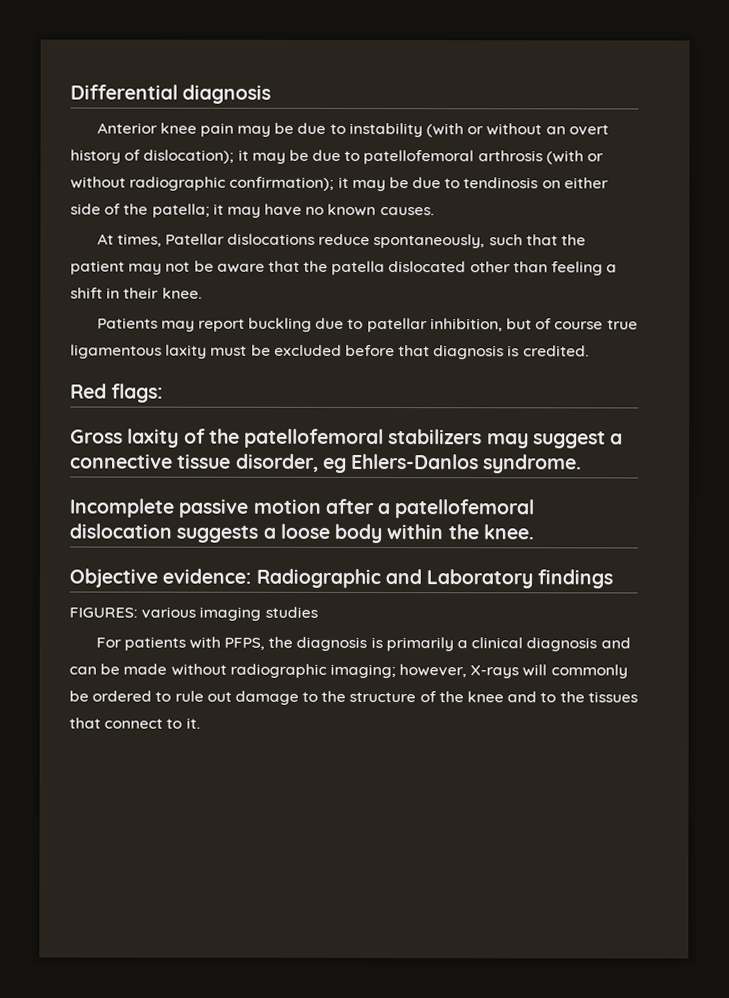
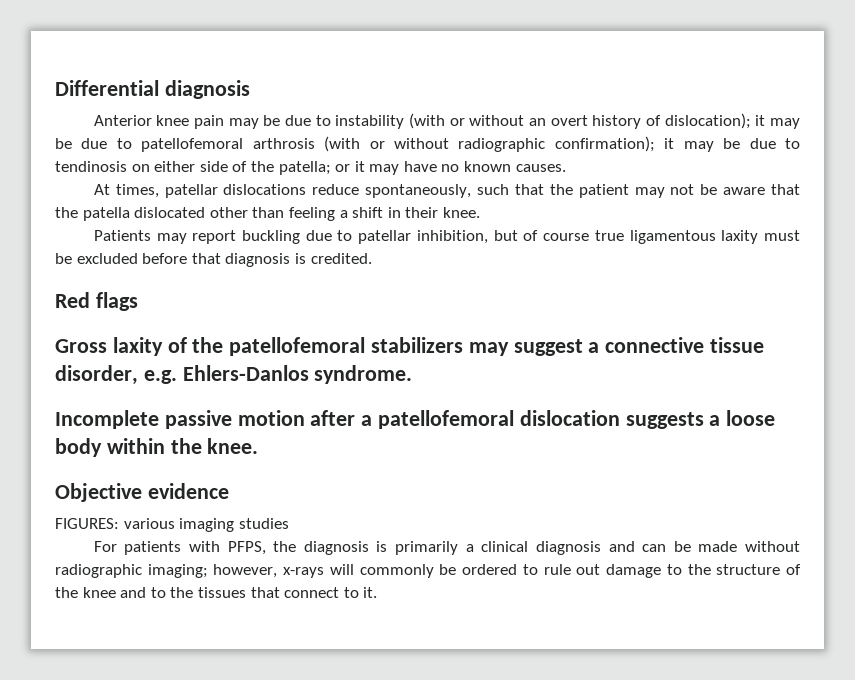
- Anterior knee pain may be due to instability (with or without an overt history of dislocation); it may be due to patellofemoral arthrosis (with or without radiographic confirmation); it may be due to tendinosis on either side of the patella; it may have no known causes.
+ Anterior knee pain may be due to instability (with or without an overt history of dislocation); it may be due to patellofemoral arthrosis (with or without radiographic confirmation); it may be due to tendinosis on either side of the patella; or it may have no known causes.
- At times, Patellar dislocations reduce spontaneously, such that the patient may not be aware that the patella dislocated other than feeling a shift in their knee.
+ At times, patellar dislocations reduce spontaneously, such that the patient may not be aware that the patella dislocated other than feeling a shift in their knee.
- Red flags:
+ Red flags
- Gross laxity of the patellofemoral stabilizers may suggest a connective tissue disorder, eg Ehlers-Danlos syndrome.
+ Gross laxity of the patellofemoral stabilizers may suggest a connective tissue disorder, e.g. Ehlers-Danlos syndrome.
- Objective evidence: Radiographic and Laboratory findings
+ Objective evidence
- For patients with PFPS, the diagnosis is primarily a clinical diagnosis and can be made without radiographic imaging; however, X-rays will commonly be ordered to rule out damage to the structure of the knee and to the tissues that connect to it.
+ For patients with PFPS, the diagnosis is primarily a clinical diagnosis and can be made without radiographic imaging; however, x-rays will commonly be ordered to rule out damage to the structure of the knee and to the tissues that connect to it.

